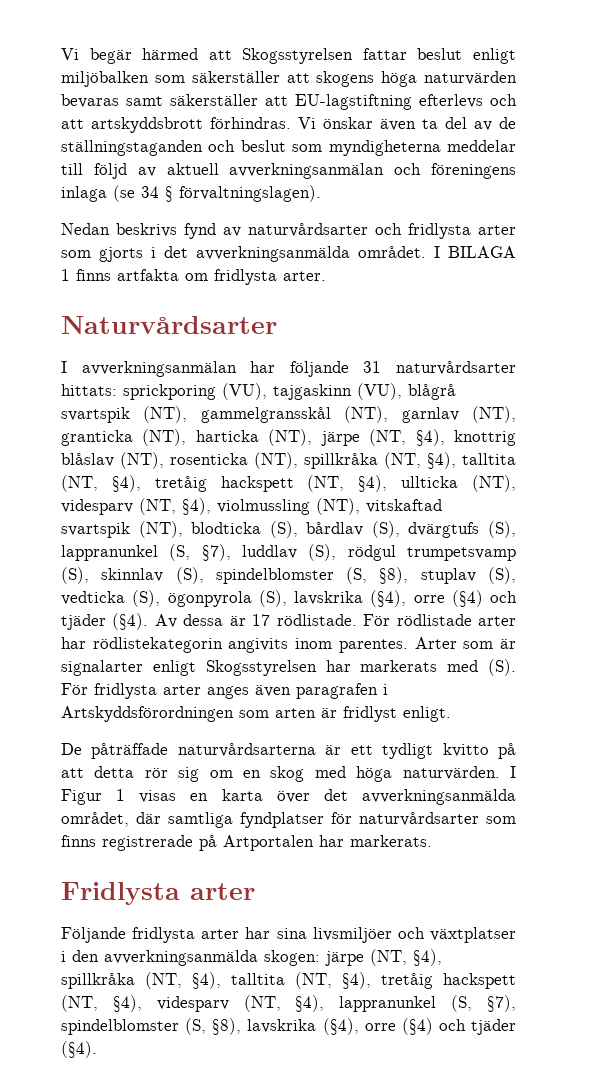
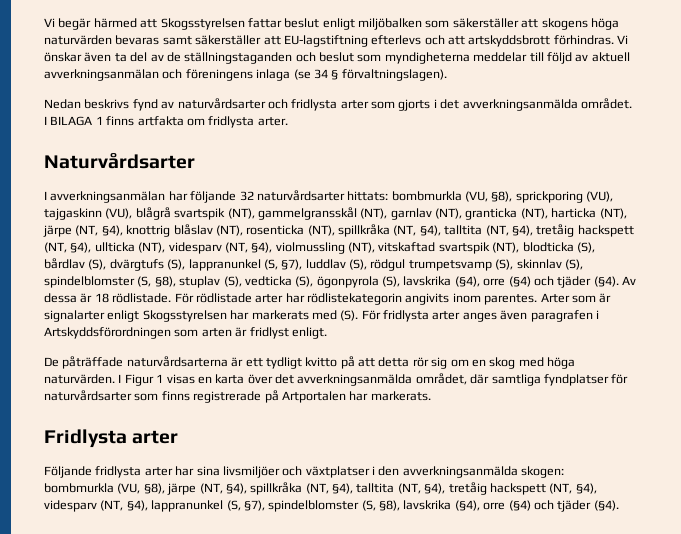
- I avverkningsanmälan har följande 31 naturvårdsarter hittats:
+ I avverkningsanmälan har följande 32 naturvårdsarter hittats:
- sprickporing (VU), tajgaskinn (VU), blågrå svartspik (NT), gammelgransskål (NT), garnlav (NT), granticka (NT), harticka (NT), järpe (NT, §4), knottrig blåslav (NT), rosenticka (NT), spillkråka (NT, §4), talltita (NT, §4), tretåig hackspett (NT, §4), ullticka (NT), videsparv (NT, §4), violmussling (NT), vitskaftad svartspik (NT), blodticka (S), bårdlav (S), dvärgtufs (S), lappranunkel (S, §7), luddlav (S), rödgul trumpetsvamp (S), skinnlav (S), spindelblomster (S, §8), stuplav (S), vedticka (S), ögonpyrola (S), lavskrika (§4), orre (§4) och tjäder (§4).
+ bombmurkla (VU, §8), sprickporing (VU), tajgaskinn (VU), blågrå svartspik (NT), gammelgransskål (NT), garnlav (NT), granticka (NT), harticka (NT), järpe (NT, §4), knottrig blåslav (NT), rosenticka (NT), spillkråka (NT, §4), talltita (NT, §4), tretåig hackspett (NT, §4), ullticka (NT), videsparv (NT, §4), violmussling (NT), vitskaftad svartspik (NT), blodticka (S), bårdlav (S), dvärgtufs (S), lappranunkel (S, §7), luddlav (S), rödgul trumpetsvamp (S), skinnlav (S), spindelblomster (S, §8), stuplav (S), vedticka (S), ögonpyrola (S), lavskrika (§4), orre (§4) och tjäder (§4).
- Av dessa är 17 rödlistade.
+ Av dessa är 18 rödlistade.
- Följande fridlysta arter har sina livsmiljöer och växtplatser i den avverkningsanmälda skogen: järpe (NT, §4), spillkråka (NT, §4), talltita (NT, §4), tretåig hackspett (NT, §4), videsparv (NT, §4), lappranunkel (S, §7), spindelblomster (S, §8), lavskrika (§4), orre (§4) och tjäder (§4).
+ Följande fridlysta arter har sina livsmiljöer och växtplatser i den avverkningsanmälda skogen: bombmurkla (VU, §8), järpe (NT, §4), spillkråka (NT, §4), talltita (NT, §4), tretåig hackspett (NT, §4), videsparv (NT, §4), lappranunkel (S, §7), spindelblomster (S, §8), lavskrika (§4), orre (§4) och tjäder (§4).

